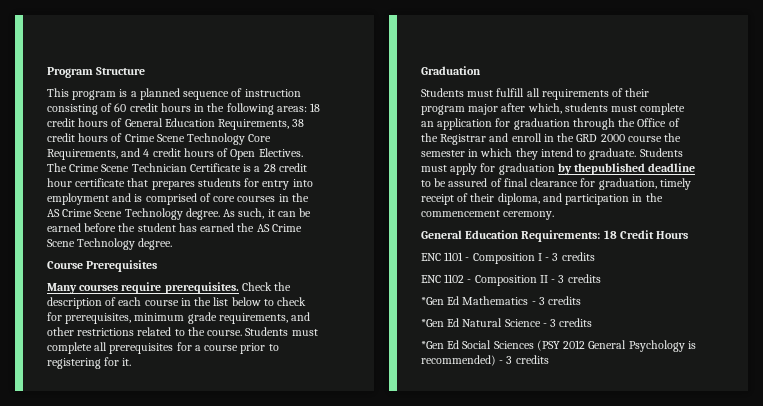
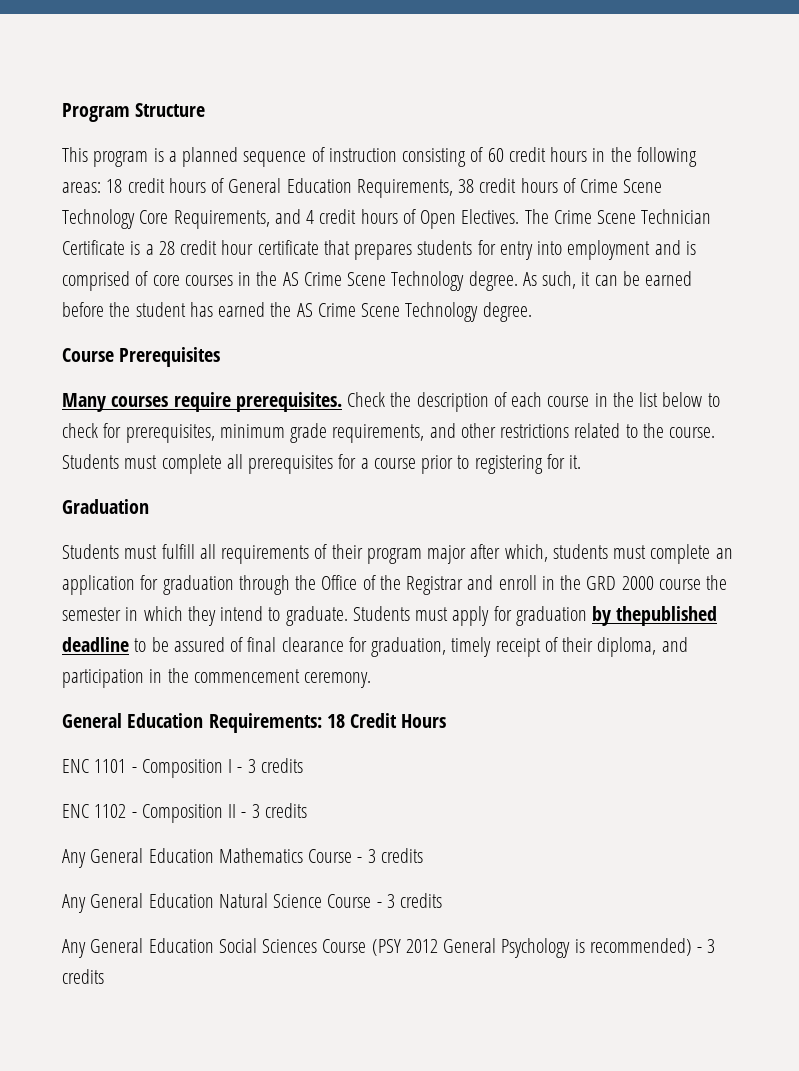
- *Gen Ed Mathematics - 3 credits
- *Gen Ed Natural Science - 3 credits
- *Gen Ed Social Sciences (PSY 2012 General Psychology is recommended) - 3 credits
+ Any General Education Mathematics Course - 3 credits
+ Any General Education Natural Science Course - 3 credits
+ Any General Education Social Sciences Course (PSY 2012 General Psychology is recommended) - 3 credits

